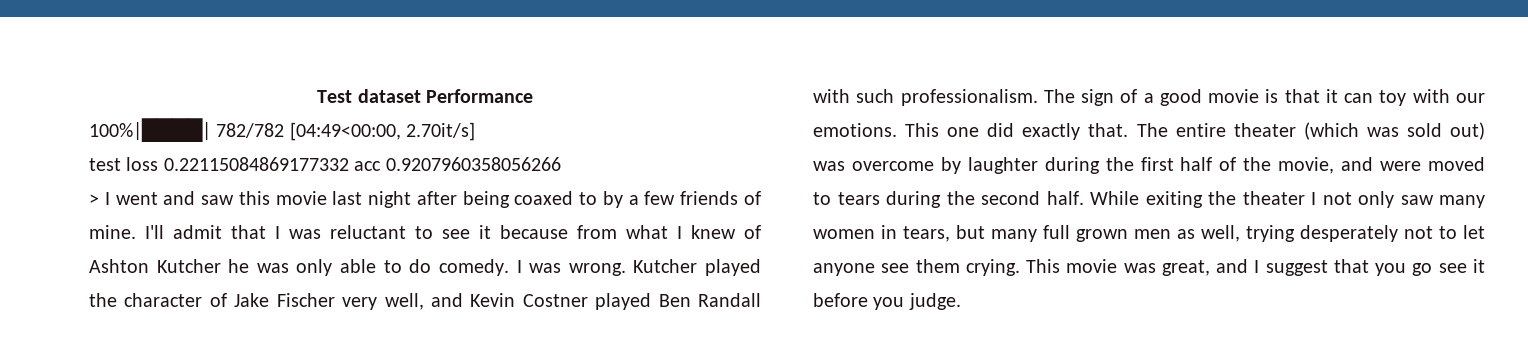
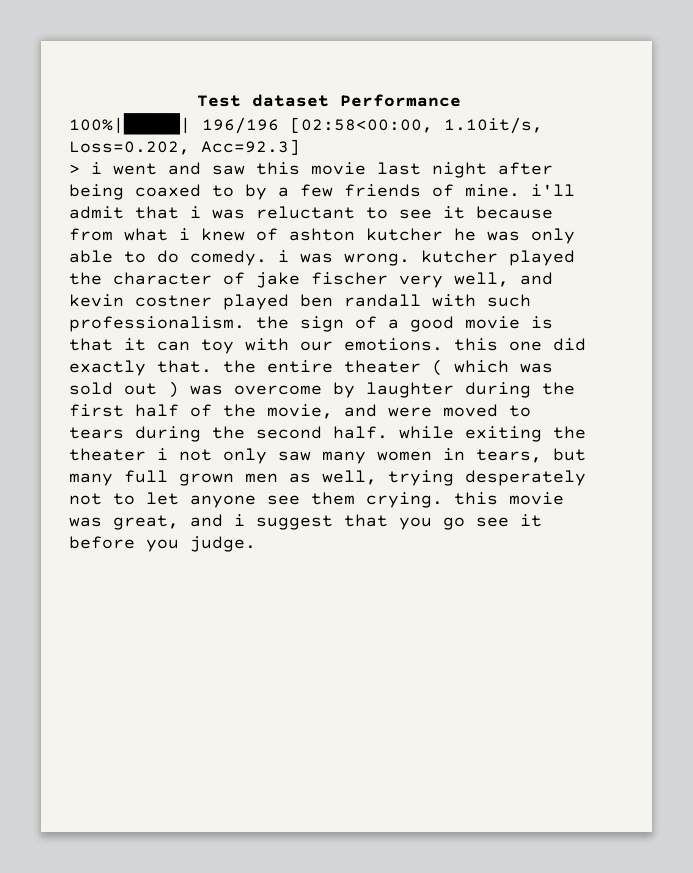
- 100%|████| 782/782 [04:49<00:00, 2.70it/s]
- test loss 0.22115084869177332 acc 0.9207960358056266
+ 100%|████| 196/196 [02:58<00:00, 1.10it/s, Loss=0.202, Acc=92.3]
- > I went and saw this movie last night after being coaxed to by a few friends of mine. I'll admit that I was reluctant to see it because from what I knew of Ashton Kutcher he was only able to do comedy. I was wrong. Kutcher played the character of Jake Fischer very well, and Kevin Costner played Ben Randall with such professionalism. The sign of a good movie is that it can toy with our emotions. This one did exactly that. The entire theater (which was sold out) was overcome by laughter during the first half of the movie, and were moved to tears during the second half. While exiting the theater I not only saw many women in tears, but many full grown men as well, trying desperately not to let anyone see them crying. This movie was great, and I suggest that you go see it before you judge.
+ > i went and saw this movie last night after being coaxed to by a few friends of mine. i'll admit that i was reluctant to see it because from what i knew of ashton kutcher he was only able to do comedy. i was wrong. kutcher played the character of jake fischer very well, and kevin costner played ben randall with such professionalism. the sign of a good movie is that it can toy with our emotions. this one did exactly that. the entire theater ( which was sold out ) was overcome by laughter during the first half of the movie, and were moved to tears during the second half. while exiting the theater i not only saw many women in tears, but many full grown men as well, trying desperately not to let anyone see them crying. this movie was great, and i suggest that you go see it before you judge.

